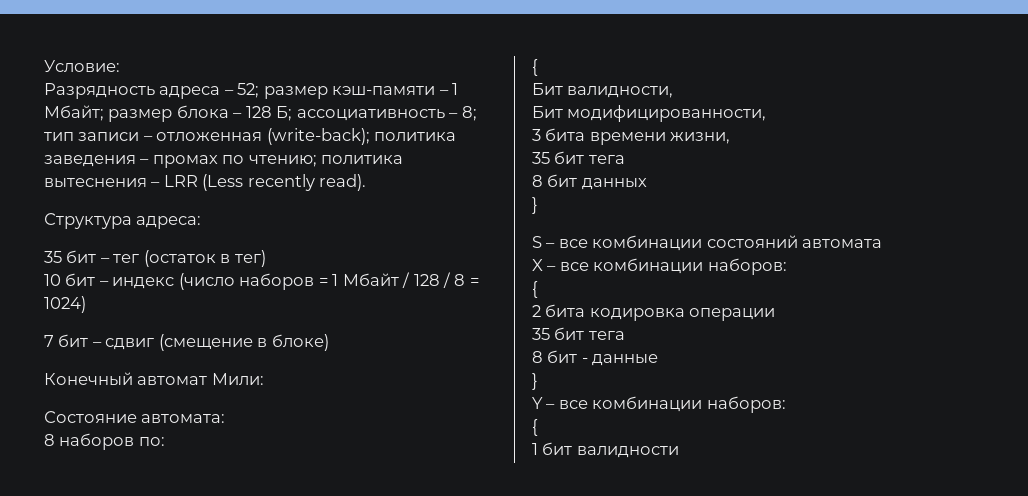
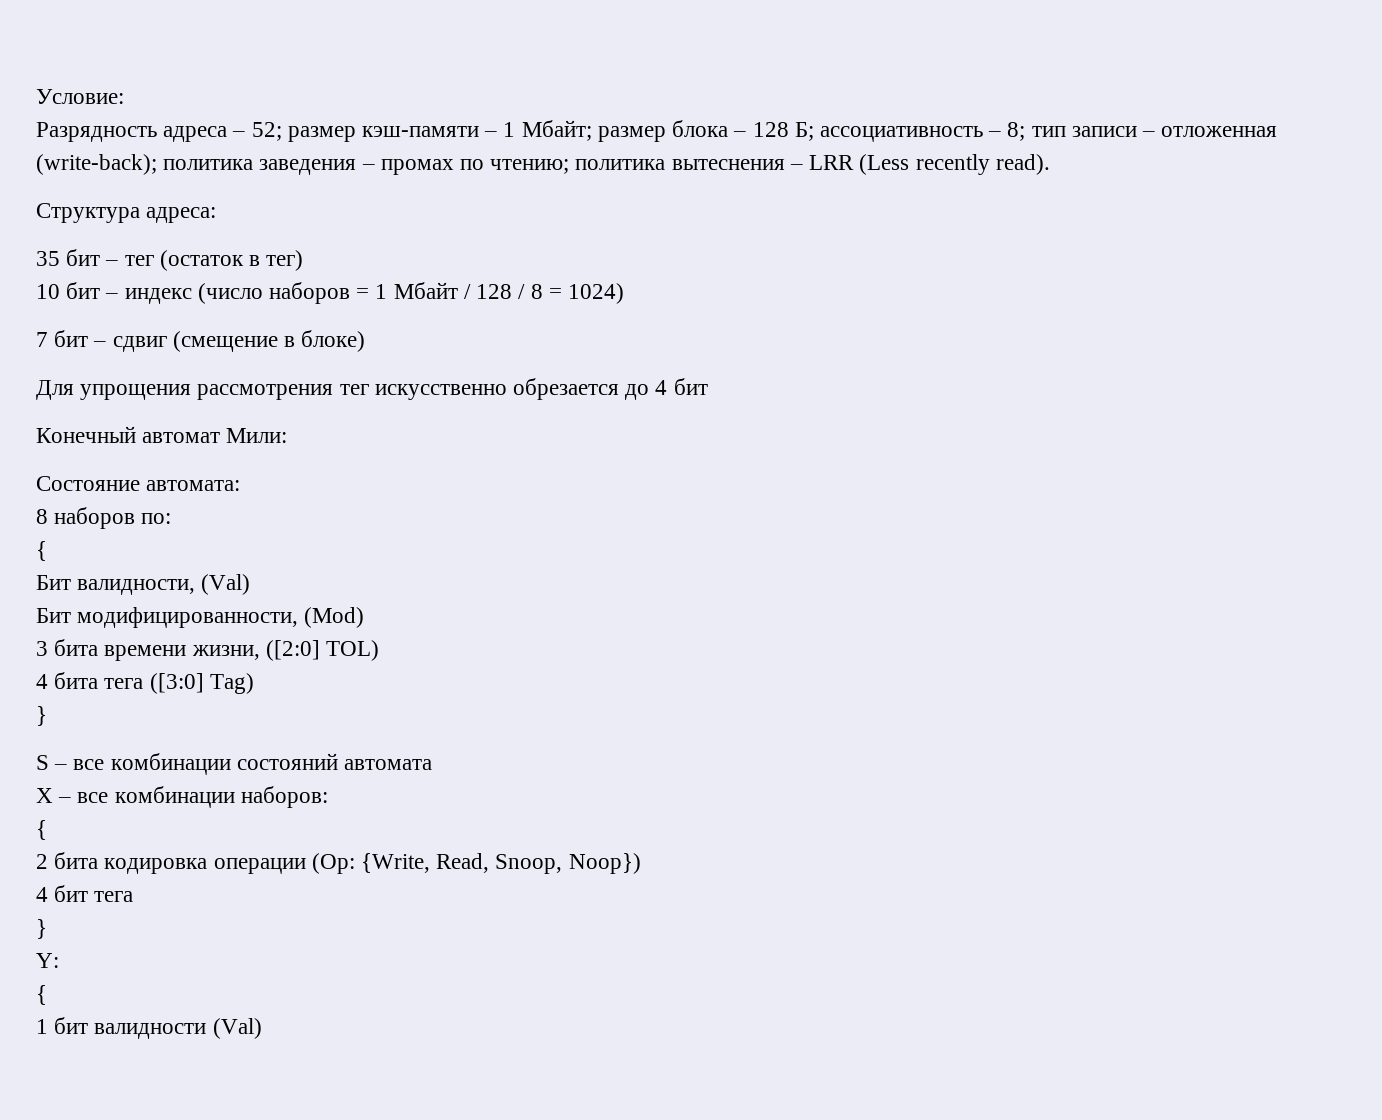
+ Для упрощения рассмотрения тег искусственно обрезается до 4 бит
- Бит валидности,
+ Бит валидности, (Val)
- Бит модифицированности,
+ Бит модифицированности, (Mod)
- 3 бита времени жизни,
- 35 бит тега
- 8 бит данных
+ 3 бита времени жизни, ([2:0] TOL)
+ 4 бита тега ([3:0] Tag)
- 2 бита кодировка операции
- 35 бит тега
- 8 бит - данные
+ 2 бита кодировка операции (Op: {Write, Read, Snoop, Noop})
+ 4 бит тега
  }
- Y – все комбинации наборов:
+ Y:
- 1 бит валидности
+ 1 бит валидности (Val)

